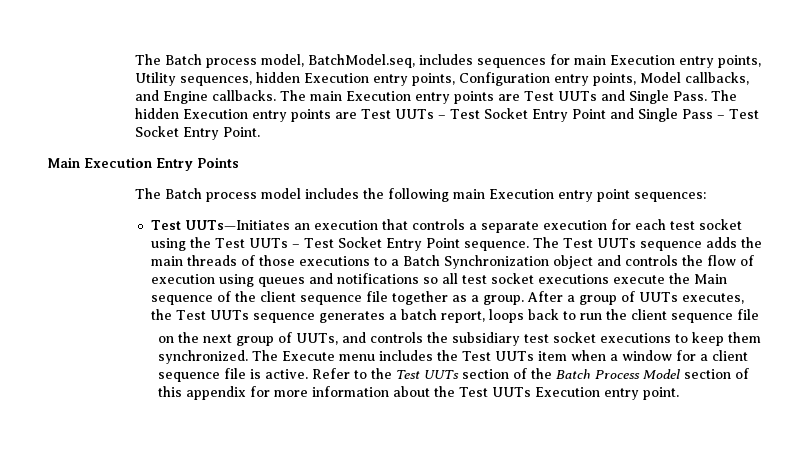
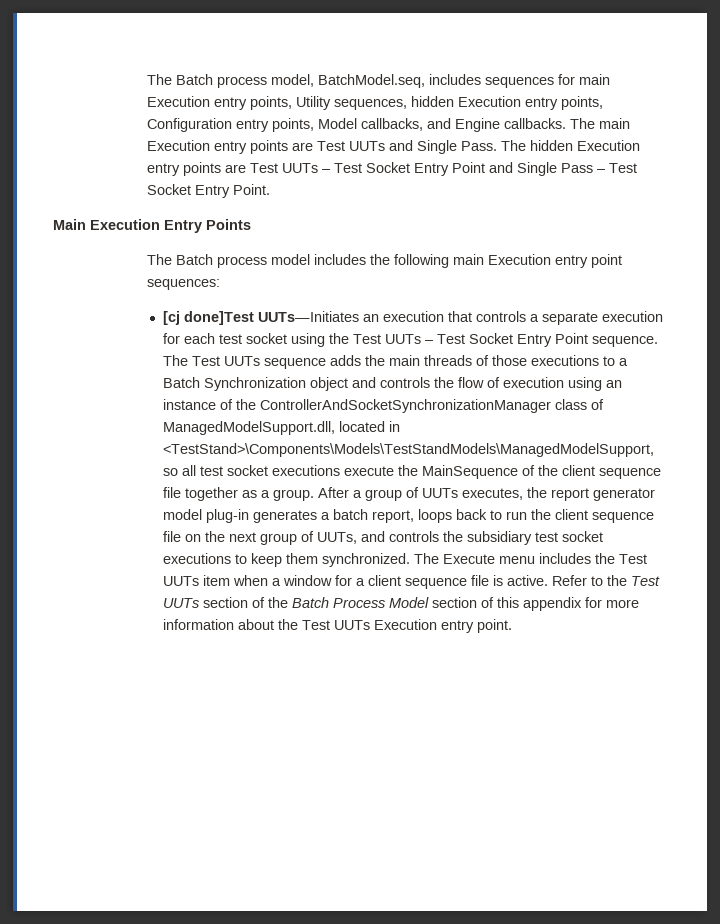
- Test UUTs—Initiates an execution that controls a separate execution for each test socket using the Test UUTs – Test Socket Entry Point sequence.
+ [cj done]Test UUTs—Initiates an execution that controls a separate execution for each test socket using the Test UUTs – Test Socket Entry Point sequence.
- The Test UUTs sequence adds the main threads of those executions to a Batch Synchronization object and controls the flow of execution using queues and notifications so all test socket executions execute the Main sequence of the client sequence file together as a group.
+ The Test UUTs sequence adds the main threads of those executions to a Batch Synchronization object and controls the flow of execution using an instance of the ControllerAndSocketSynchronizationManager class of ManagedModelSupport.dll, located in <TestStand>\Components\Models\TestStandModels\ManagedModelSupport, so all test socket executions execute the MainSequence of the client sequence file together as a group.
- After a group of UUTs executes, the Test UUTs sequence generates a batch report, loops back to run the client sequence file
- on the next group of UUTs, and controls the subsidiary test socket executions to keep them synchronized.
+ After a group of UUTs executes, the report generator model plug-in generates a batch report, loops back to run the client sequence file on the next group of UUTs, and controls the subsidiary test socket executions to keep them synchronized.

